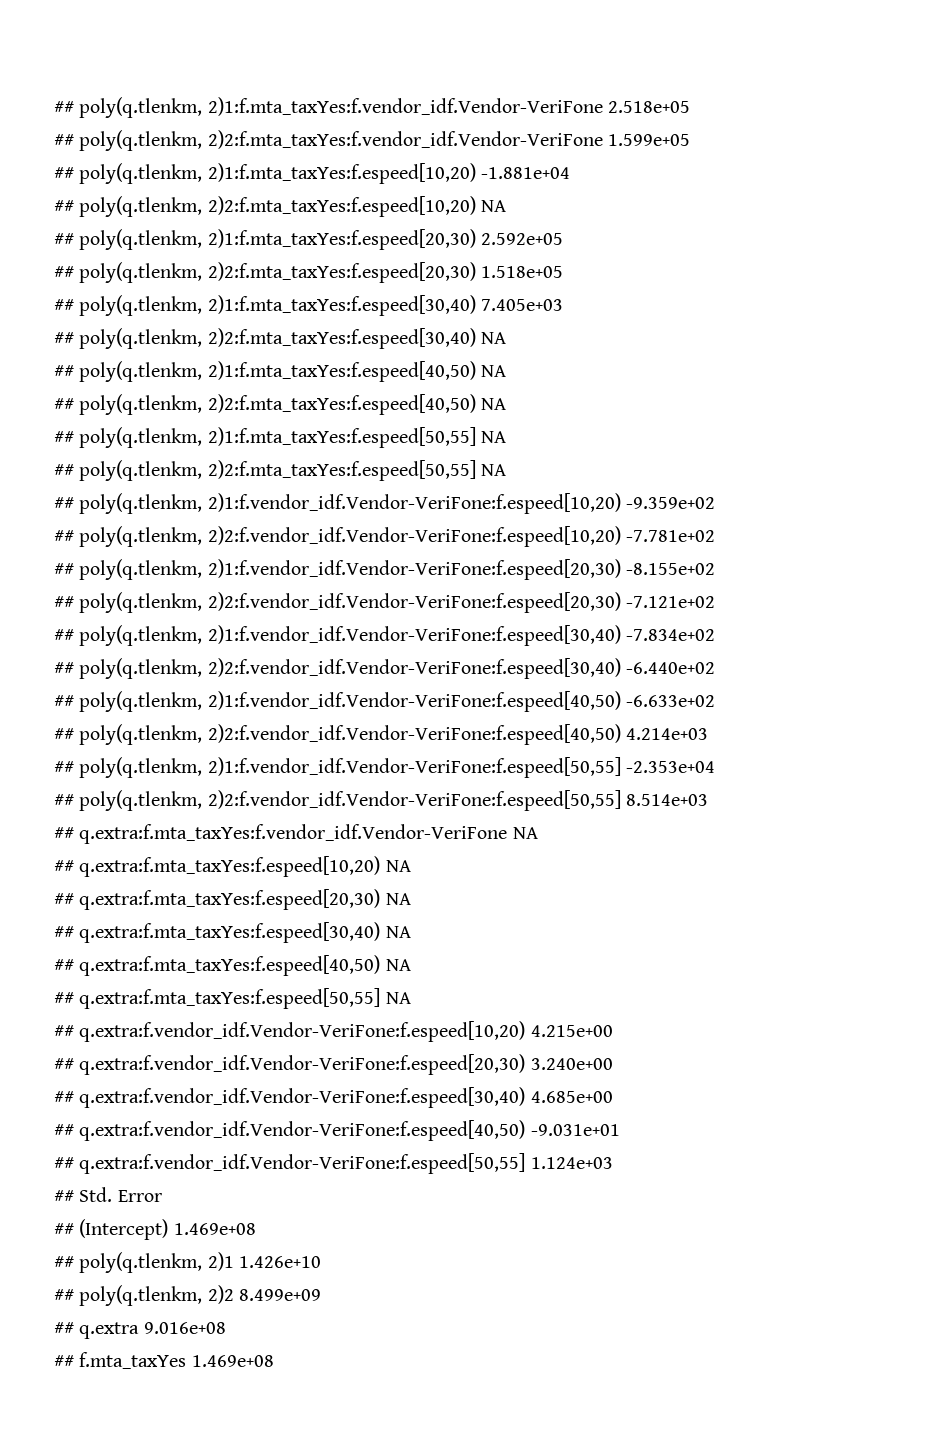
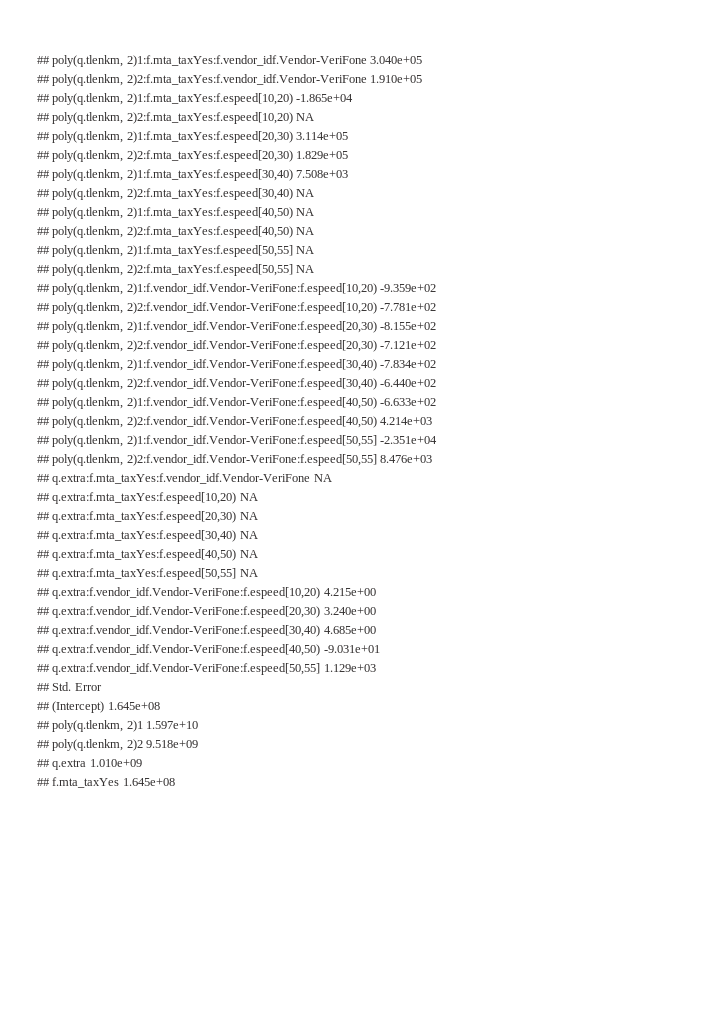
- ## poly(q.tlenkm, 2)1:f.mta_taxYes:f.vendor_idf.Vendor-VeriFone 2.518e+05
+ ## poly(q.tlenkm, 2)1:f.mta_taxYes:f.vendor_idf.Vendor-VeriFone 3.040e+05
- ## poly(q.tlenkm, 2)2:f.mta_taxYes:f.vendor_idf.Vendor-VeriFone 1.599e+05
+ ## poly(q.tlenkm, 2)2:f.mta_taxYes:f.vendor_idf.Vendor-VeriFone 1.910e+05
- ## poly(q.tlenkm, 2)1:f.mta_taxYes:f.espeed[10,20) -1.881e+04
+ ## poly(q.tlenkm, 2)1:f.mta_taxYes:f.espeed[10,20) -1.865e+04
- ## poly(q.tlenkm, 2)1:f.mta_taxYes:f.espeed[20,30) 2.592e+05
+ ## poly(q.tlenkm, 2)1:f.mta_taxYes:f.espeed[20,30) 3.114e+05
- ## poly(q.tlenkm, 2)2:f.mta_taxYes:f.espeed[20,30) 1.518e+05
+ ## poly(q.tlenkm, 2)2:f.mta_taxYes:f.espeed[20,30) 1.829e+05
- ## poly(q.tlenkm, 2)1:f.mta_taxYes:f.espeed[30,40) 7.405e+03
+ ## poly(q.tlenkm, 2)1:f.mta_taxYes:f.espeed[30,40) 7.508e+03
- ## poly(q.tlenkm, 2)1:f.vendor_idf.Vendor-VeriFone:f.espeed[50,55] -2.353e+04
+ ## poly(q.tlenkm, 2)1:f.vendor_idf.Vendor-VeriFone:f.espeed[50,55] -2.351e+04
- ## poly(q.tlenkm, 2)2:f.vendor_idf.Vendor-VeriFone:f.espeed[50,55] 8.514e+03
+ ## poly(q.tlenkm, 2)2:f.vendor_idf.Vendor-VeriFone:f.espeed[50,55] 8.476e+03
- ## q.extra:f.vendor_idf.Vendor-VeriFone:f.espeed[50,55] 1.124e+03
+ ## q.extra:f.vendor_idf.Vendor-VeriFone:f.espeed[50,55] 1.129e+03
- ## (Intercept) 1.469e+08
+ ## (Intercept) 1.645e+08
- ## poly(q.tlenkm, 2)1 1.426e+10
+ ## poly(q.tlenkm, 2)1 1.597e+10
- ## poly(q.tlenkm, 2)2 8.499e+09
+ ## poly(q.tlenkm, 2)2 9.518e+09
- ## q.extra 9.016e+08
+ ## q.extra 1.010e+09
- ## f.mta_taxYes 1.469e+08
+ ## f.mta_taxYes 1.645e+08

